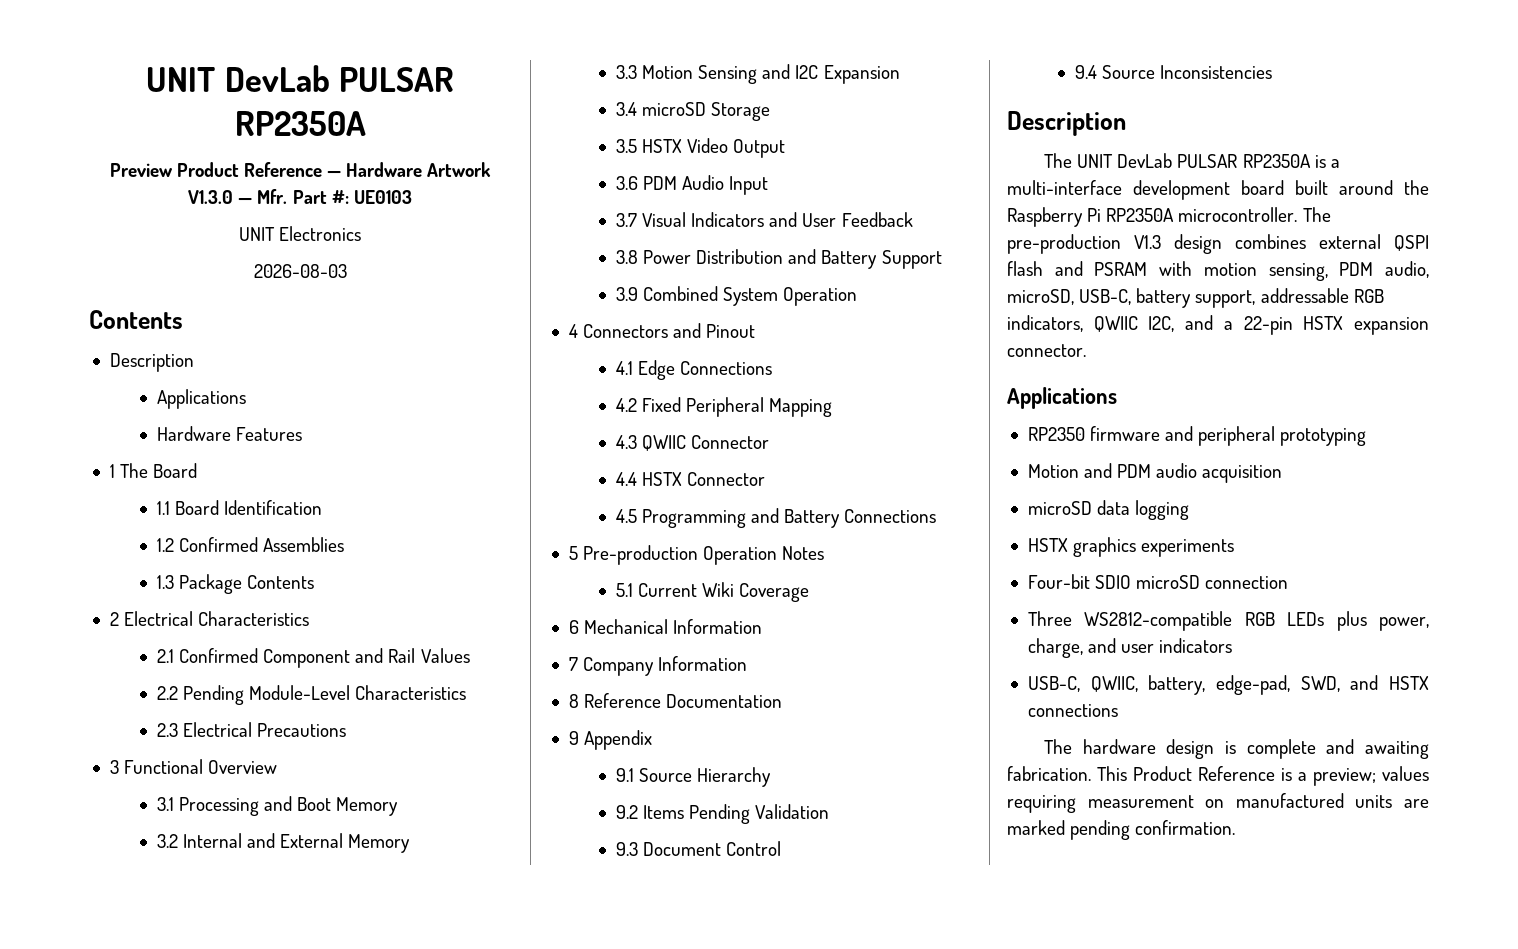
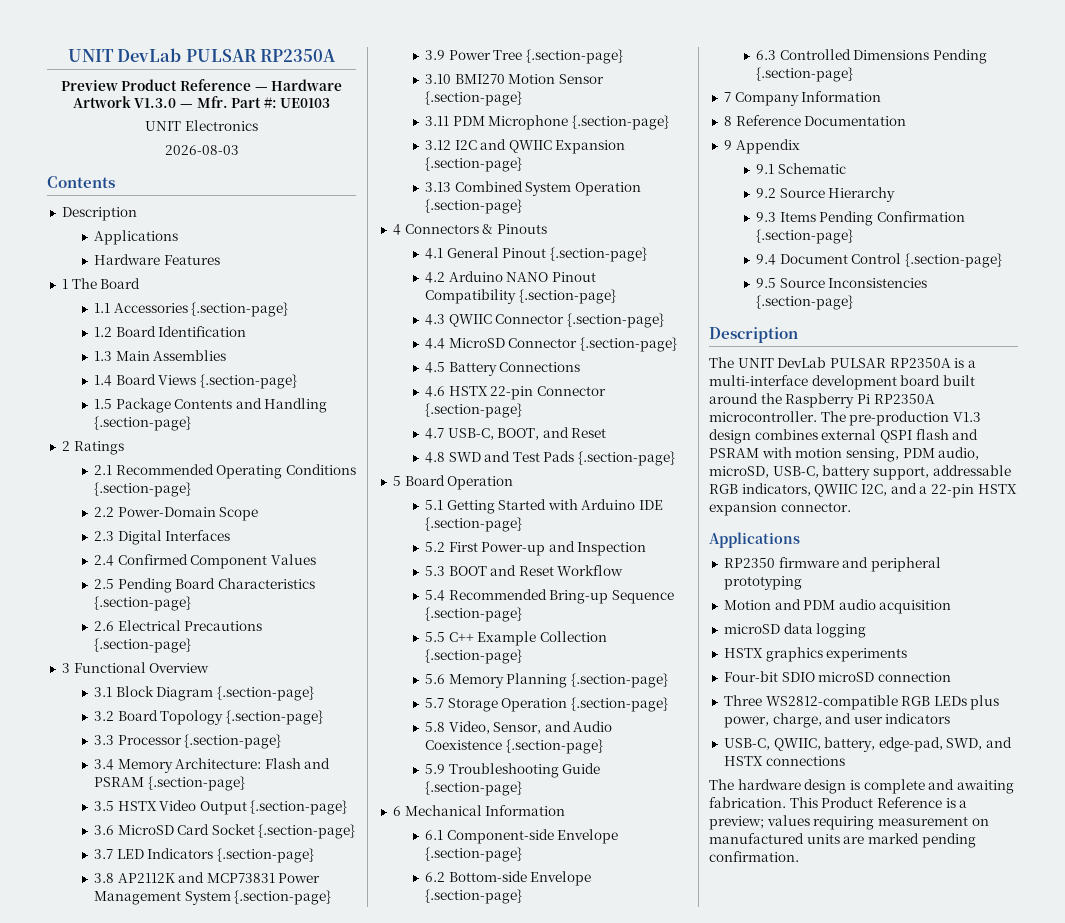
- 1.1 Board Identification
+ 1.1 Accessories {.section-page}
+ 1.2 Board Identification
- 1.2 Confirmed Assemblies
+ 1.3 Main Assemblies
- 1.3 Package Contents
+ 1.4 Board Views {.section-page}
+ 1.5 Package Contents and Handling {.section-page}
- 2 Electrical Characteristics
+ 2 Ratings
- 2.1 Confirmed Component and Rail Values
- 2.2 Pending Module-Level Characteristics
- 2.3 Electrical Precautions
+ 2.1 Recommended Operating Conditions {.section-page}
+ 2.2 Power-Domain Scope
+ 2.3 Digital Interfaces
+ 2.4 Confirmed Component Values
+ 2.5 Pending Board Characteristics {.section-page}
+ 2.6 Electrical Precautions {.section-page}
- 3.1 Processing and Boot Memory
- 3.2 Internal and External Memory
- 3.3 Motion Sensing and I2C Expansion
- 3.4 microSD Storage
+ 3.1 Block Diagram {.section-page}
+ 3.2 Board Topology {.section-page}
+ 3.3 Processor {.section-page}
+ 3.4 Memory Architecture: Flash and PSRAM {.section-page}
- 3.5 HSTX Video Output
+ 3.5 HSTX Video Output {.section-page}
- 3.6 PDM Audio Input
- 3.7 Visual Indicators and User Feedback
- 3.8 Power Distribution and Battery Support
- 3.9 Combined System Operation
+ 3.6 MicroSD Card Socket {.section-page}
+ 3.7 LED Indicators {.section-page}
+ 3.8 AP2112K and MCP73831 Power Management System {.section-page}
+ 3.9 Power Tree {.section-page}
+ 3.10 BMI270 Motion Sensor {.section-page}
+ 3.11 PDM Microphone {.section-page}
+ 3.12 I2C and QWIIC Expansion {.section-page}
+ 3.13 Combined System Operation {.section-page}
- 4 Connectors and Pinout
+ 4 Connectors & Pinouts
- 4.1 Edge Connections
- 4.2 Fixed Peripheral Mapping
+ 4.1 General Pinout {.section-page}
+ 4.2 Arduino NANO Pinout Compatibility {.section-page}
- 4.3 QWIIC Connector
+ 4.3 QWIIC Connector {.section-page}
- 4.4 HSTX Connector
+ 4.4 MicroSD Connector {.section-page}
- 4.5 Programming and Battery Connections
+ 4.5 Battery Connections
+ 4.6 HSTX 22-pin Connector {.section-page}
+ 4.7 USB-C, BOOT, and Reset
+ 4.8 SWD and Test Pads {.section-page}
- 5 Pre-production Operation Notes
+ 5 Board Operation
- 5.1 Current Wiki Coverage
+ 5.1 Getting Started with Arduino IDE {.section-page}
+ 5.2 First Power-up and Inspection
+ 5.3 BOOT and Reset Workflow
+ 5.4 Recommended Bring-up Sequence {.section-page}
+ 5.5 C++ Example Collection {.section-page}
+ 5.6 Memory Planning {.section-page}
+ 5.7 Storage Operation {.section-page}
+ 5.8 Video, Sensor, and Audio Coexistence {.section-page}
+ 5.9 Troubleshooting Guide {.section-page}
  6 Mechanical Information
+ 6.1 Component-side Envelope {.section-page}
+ 6.2 Bottom-side Envelope {.section-page}
+ 6.3 Controlled Dimensions Pending {.section-page}
- 9.1 Source Hierarchy
+ 9.1 Schematic
+ 9.2 Source Hierarchy
- 9.2 Items Pending Validation
- 9.3 Document Control
- 9.4 Source Inconsistencies
+ 9.3 Items Pending Confirmation {.section-page}
+ 9.4 Document Control {.section-page}
+ 9.5 Source Inconsistencies {.section-page}

